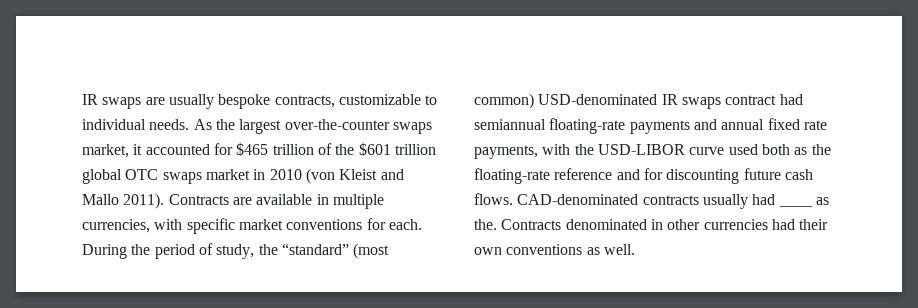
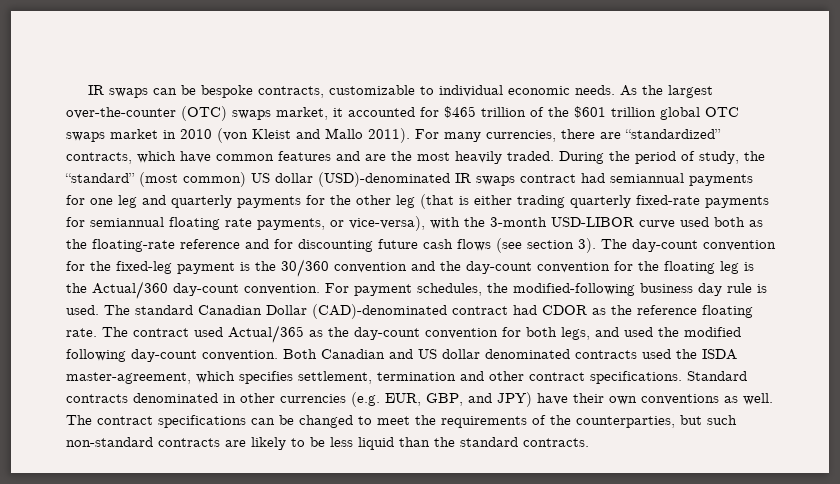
- IR swaps are usually bespoke contracts, customizable to individual needs.
+ IR swaps can be bespoke contracts, customizable to individual economic needs.
- As the largest over-the-counter swaps market, it accounted for $465 trillion of the $601 trillion global OTC swaps market in 2010 (von Kleist and Mallo 2011).
+ As the largest over-the-counter (OTC) swaps market, it accounted for $465 trillion of the $601 trillion global OTC swaps market in 2010 (von Kleist and Mallo 2011).
- Contracts are available in multiple currencies, with specific market conventions for each.
+ For many currencies, there are “standardized” contracts, which have common features and are the most heavily traded.
- During the period of study, the “standard” (most common) USD-denominated IR swaps contract had semiannual floating-rate payments and annual fixed rate payments, with the USD-LIBOR curve used both as the floating-rate reference and for discounting future cash flows. CAD-denominated contracts usually had ____ as the. Contracts denominated in other currencies had their own conventions as well.
+ During the period of study, the “standard” (most common) US dollar (USD)-denominated IR swaps contract had semiannual payments for one leg and quarterly payments for the other leg (that is either trading quarterly fixed-rate payments for semiannual floating rate payments, or vice-versa), with the 3-month USD-LIBOR curve used both as the floating-rate reference and for discounting future cash flows (see section 3). The day-count convention for the fixed-leg payment is the 30/360 convention and the day-count convention for the floating leg is the Actual/360 day-count convention. For payment schedules, the modified-following business day rule is used. The standard Canadian Dollar (CAD)-denominated contract had CDOR as the reference floating rate. The contract used Actual/365 as the day-count convention for both legs, and used the modified following day-count convention. Both Canadian and US dollar denominated contracts used the ISDA master-agreement, which specifies settlement, termination and other contract specifications. Standard contracts denominated in other currencies (e.g. EUR, GBP, and JPY) have their own conventions as well.
+ The contract specifications can be changed to meet the requirements of the counterparties, but such non-standard contracts are likely to be less liquid than the standard contracts.

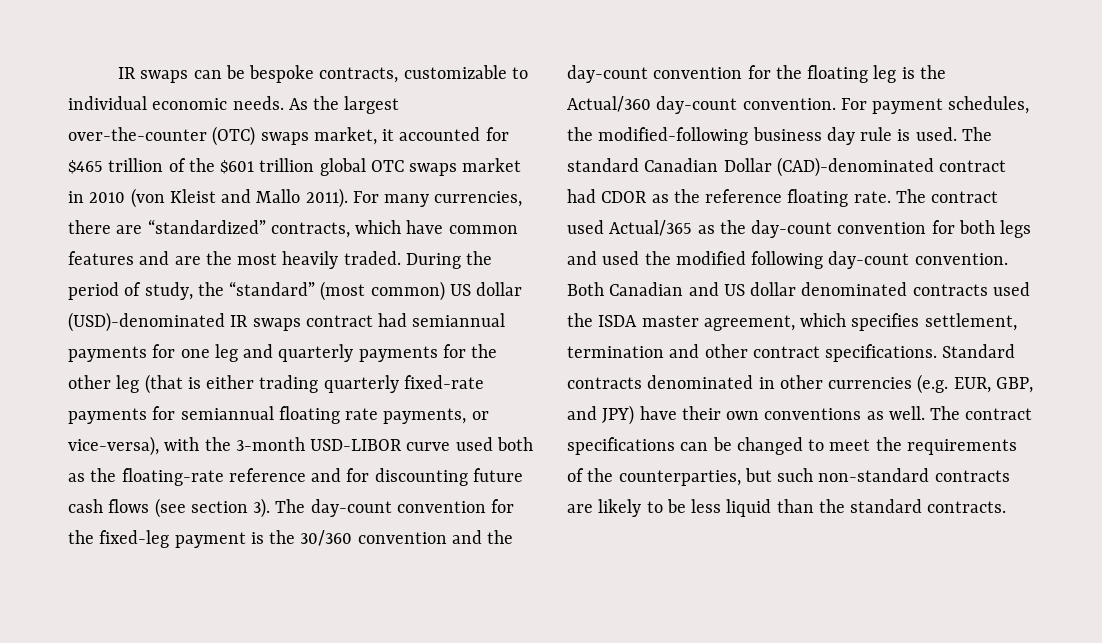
- The contract used Actual/365 as the day-count convention for both legs, and used the modified following day-count convention.
+ The contract used Actual/365 as the day-count convention for both legs and used the modified following day-count convention.
- Both Canadian and US dollar denominated contracts used the ISDA master-agreement, which specifies settlement, termination and other contract specifications.
+ Both Canadian and US dollar denominated contracts used the ISDA master agreement, which specifies settlement, termination and other contract specifications.

